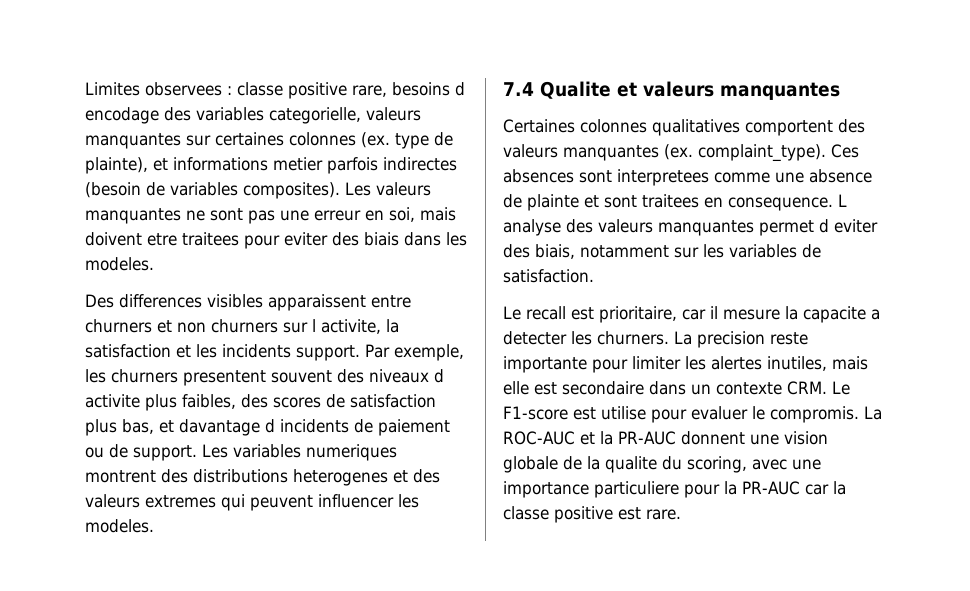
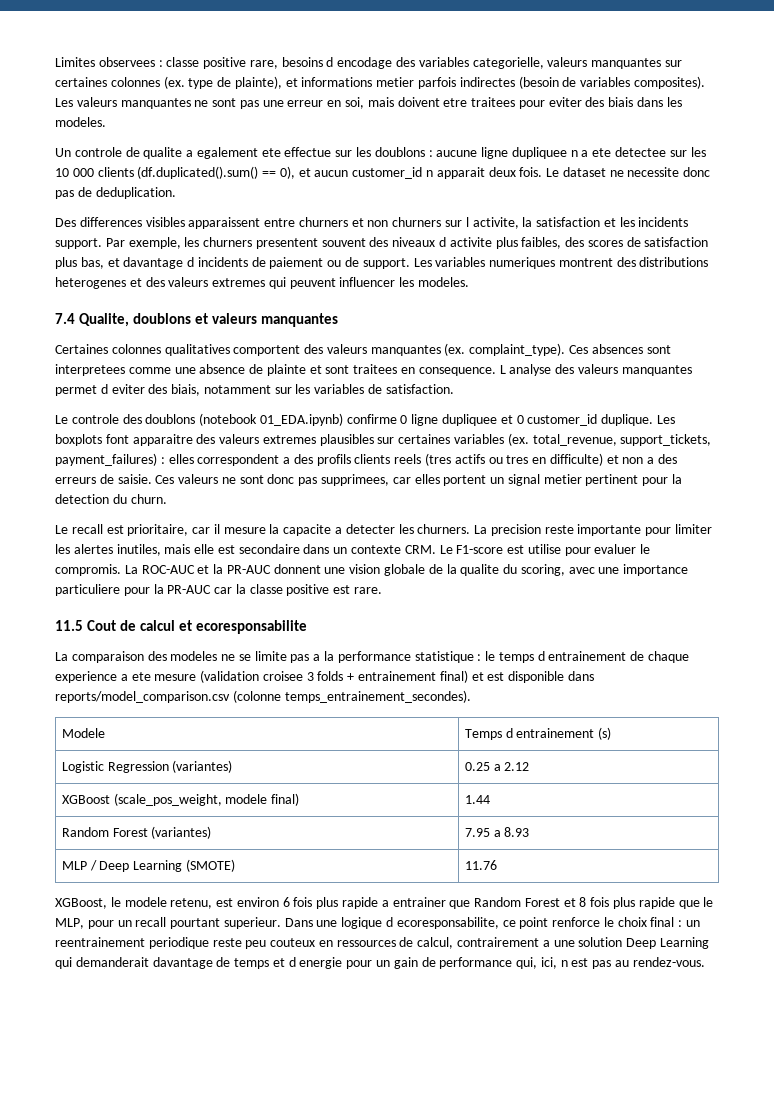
+ Un controle de qualite a egalement ete effectue sur les doublons : aucune ligne dupliquee n a ete detectee sur les 10 000 clients (df.duplicated().sum() == 0), et aucun customer_id n apparait deux fois. Le dataset ne necessite donc pas de deduplication.
- 7.4 Qualite et valeurs manquantes
+ 7.4 Qualite, doublons et valeurs manquantes
+ Le controle des doublons (notebook 01_EDA.ipynb) confirme 0 ligne dupliquee et 0 customer_id duplique. Les boxplots font apparaitre des valeurs extremes plausibles sur certaines variables (ex. total_revenue, support_tickets, payment_failures) : elles correspondent a des profils clients reels (tres actifs ou tres en difficulte) et non a des erreurs de saisie. Ces valeurs ne sont donc pas supprimees, car elles portent un signal metier pertinent pour la detection du churn.
+ 11.5 Cout de calcul et ecoresponsabilite
+ La comparaison des modeles ne se limite pas a la performance statistique : le temps d entrainement de chaque experience a ete mesure (validation croisee 3 folds + entrainement final) et est disponible dans reports/model_comparison.csv (colonne temps_entrainement_secondes).
+ Modele | Temps d entrainement (s)
+ Logistic Regression (variantes) | 0.25 a 2.12
+ XGBoost (scale_pos_weight, modele final) | 1.44
+ Random Forest (variantes) | 7.95 a 8.93
+ MLP / Deep Learning (SMOTE) | 11.76
+ XGBoost, le modele retenu, est environ 6 fois plus rapide a entrainer que Random Forest et 8 fois plus rapide que le MLP, pour un recall pourtant superieur. Dans une logique d ecoresponsabilite, ce point renforce le choix final : un reentrainement periodique reste peu couteux en ressources de calcul, contrairement a une solution Deep Learning qui demanderait davantage de temps et d energie pour un gain de performance qui, ici, n est pas au rendez-vous.

